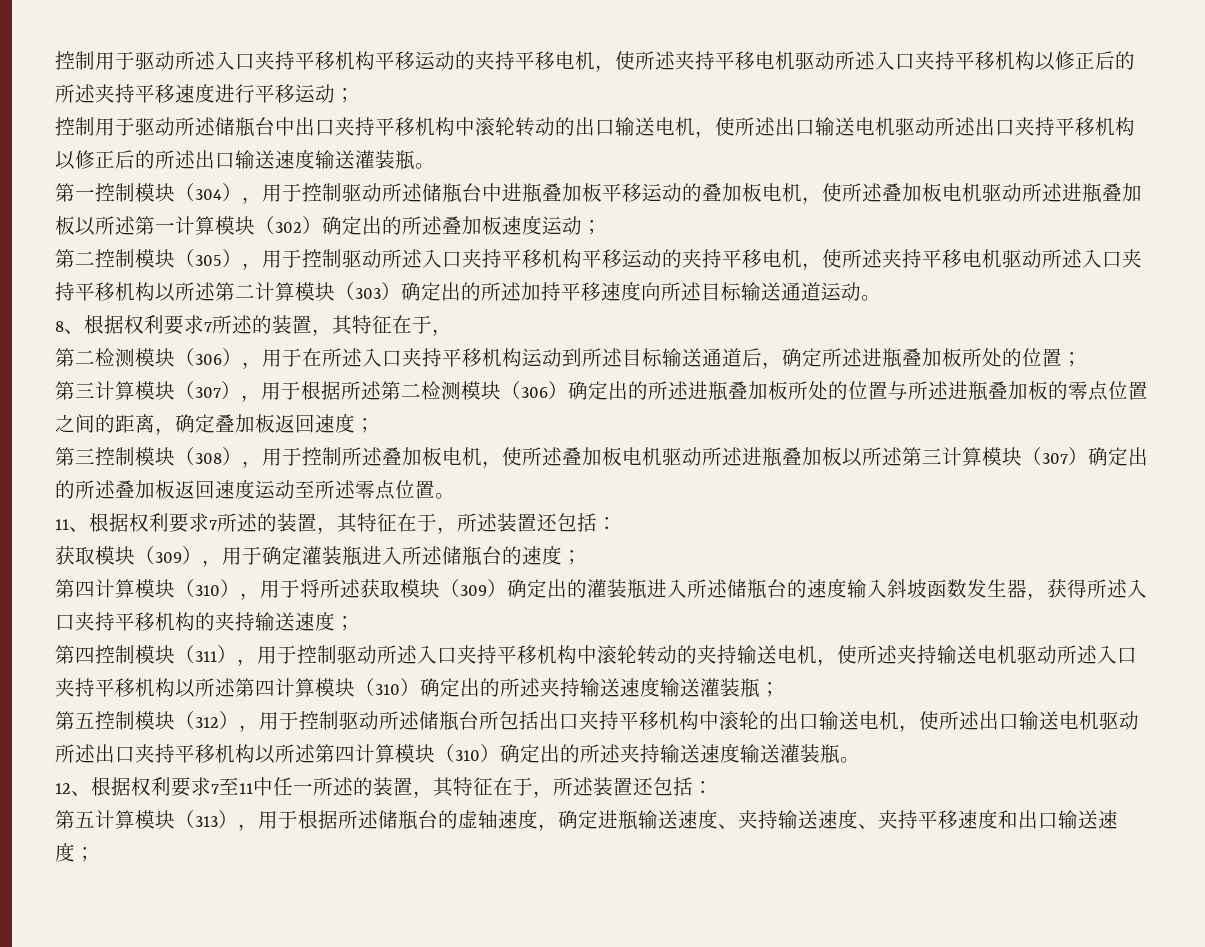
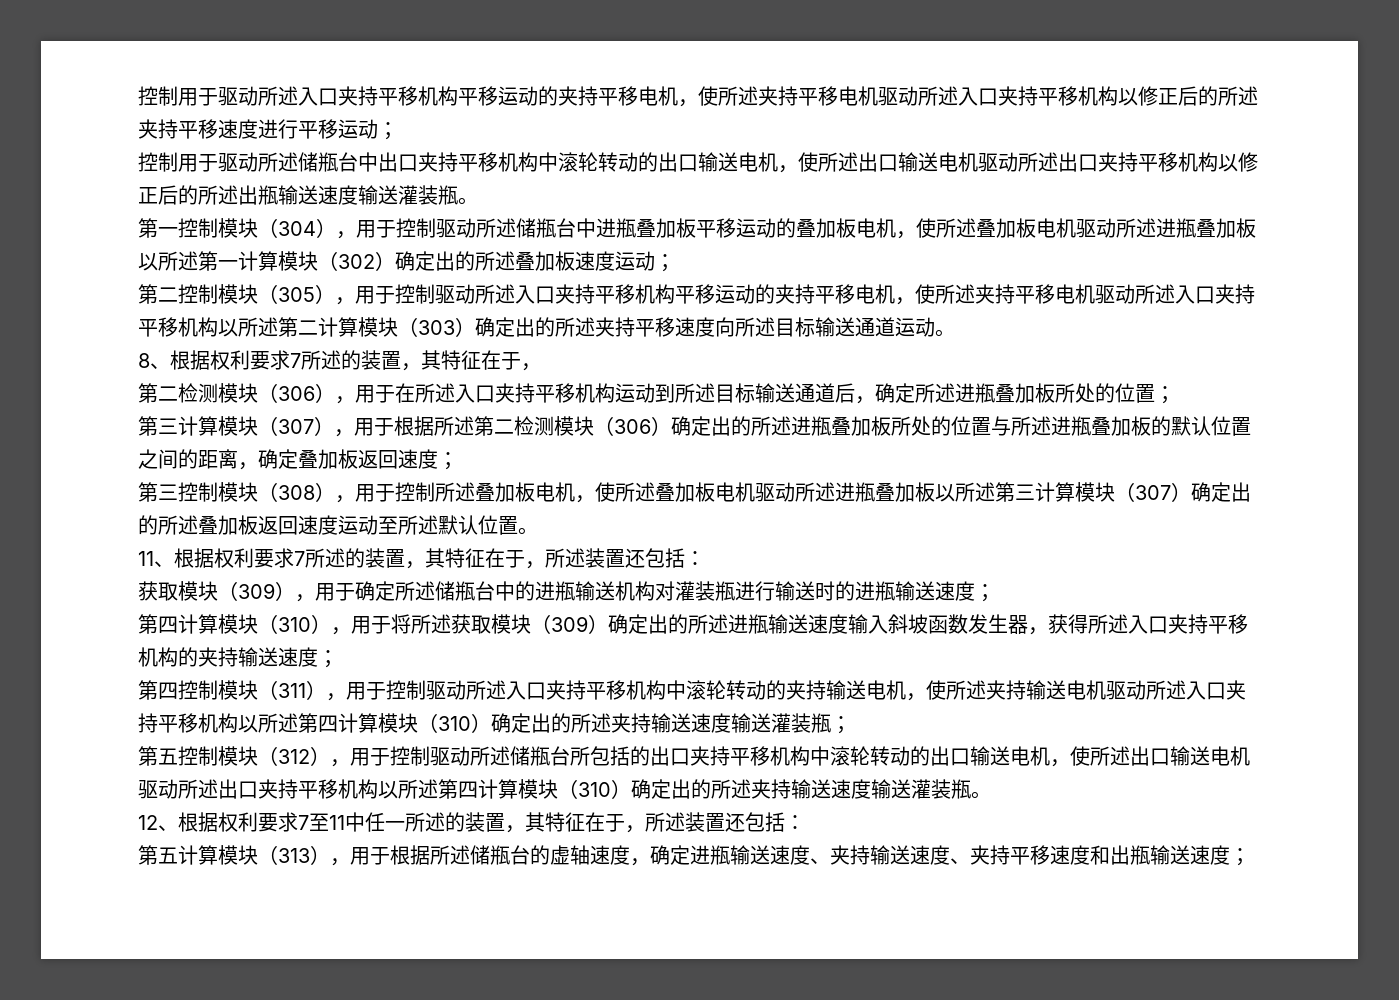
- 控制用于驱动所述储瓶台中出口夹持平移机构中滚轮转动的出口输送电机，使所述出口输送电机驱动所述出口夹持平移机构以修正后的所述出口输送速度输送灌装瓶。
+ 控制用于驱动所述储瓶台中出口夹持平移机构中滚轮转动的出口输送电机，使所述出口输送电机驱动所述出口夹持平移机构以修正后的所述出瓶输送速度输送灌装瓶。
- 第二控制模块（305），用于控制驱动所述入口夹持平移机构平移运动的夹持平移电机，使所述夹持平移电机驱动所述入口夹持平移机构以所述第二计算模块（303）确定出的所述加持平移速度向所述目标输送通道运动。
+ 第二控制模块（305），用于控制驱动所述入口夹持平移机构平移运动的夹持平移电机，使所述夹持平移电机驱动所述入口夹持平移机构以所述第二计算模块（303）确定出的所述夹持平移速度向所述目标输送通道运动。
- 第三计算模块（307），用于根据所述第二检测模块（306）确定出的所述进瓶叠加板所处的位置与所述进瓶叠加板的零点位置之间的距离，确定叠加板返回速度；
+ 第三计算模块（307），用于根据所述第二检测模块（306）确定出的所述进瓶叠加板所处的位置与所述进瓶叠加板的默认位置之间的距离，确定叠加板返回速度；
- 第三控制模块（308），用于控制所述叠加板电机，使所述叠加板电机驱动所述进瓶叠加板以所述第三计算模块（307）确定出的所述叠加板返回速度运动至所述零点位置。
+ 第三控制模块（308），用于控制所述叠加板电机，使所述叠加板电机驱动所述进瓶叠加板以所述第三计算模块（307）确定出的所述叠加板返回速度运动至所述默认位置。
- 获取模块（309），用于确定灌装瓶进入所述储瓶台的速度；
+ 获取模块（309），用于确定所述储瓶台中的进瓶输送机构对灌装瓶进行输送时的进瓶输送速度；
- 第四计算模块（310），用于将所述获取模块（309）确定出的灌装瓶进入所述储瓶台的速度输入斜坡函数发生器，获得所述入口夹持平移机构的夹持输送速度；
+ 第四计算模块（310），用于将所述获取模块（309）确定出的所述进瓶输送速度输入斜坡函数发生器，获得所述入口夹持平移机构的夹持输送速度；
- 第五控制模块（312），用于控制驱动所述储瓶台所包括出口夹持平移机构中滚轮的出口输送电机，使所述出口输送电机驱动所述出口夹持平移机构以所述第四计算模块（310）确定出的所述夹持输送速度输送灌装瓶。
+ 第五控制模块（312），用于控制驱动所述储瓶台所包括的出口夹持平移机构中滚轮转动的出口输送电机，使所述出口输送电机驱动所述出口夹持平移机构以所述第四计算模块（310）确定出的所述夹持输送速度输送灌装瓶。
- 第五计算模块（313），用于根据所述储瓶台的虚轴速度，确定进瓶输送速度、夹持输送速度、夹持平移速度和出口输送速度；
+ 第五计算模块（313），用于根据所述储瓶台的虚轴速度，确定进瓶输送速度、夹持输送速度、夹持平移速度和出瓶输送速度；

